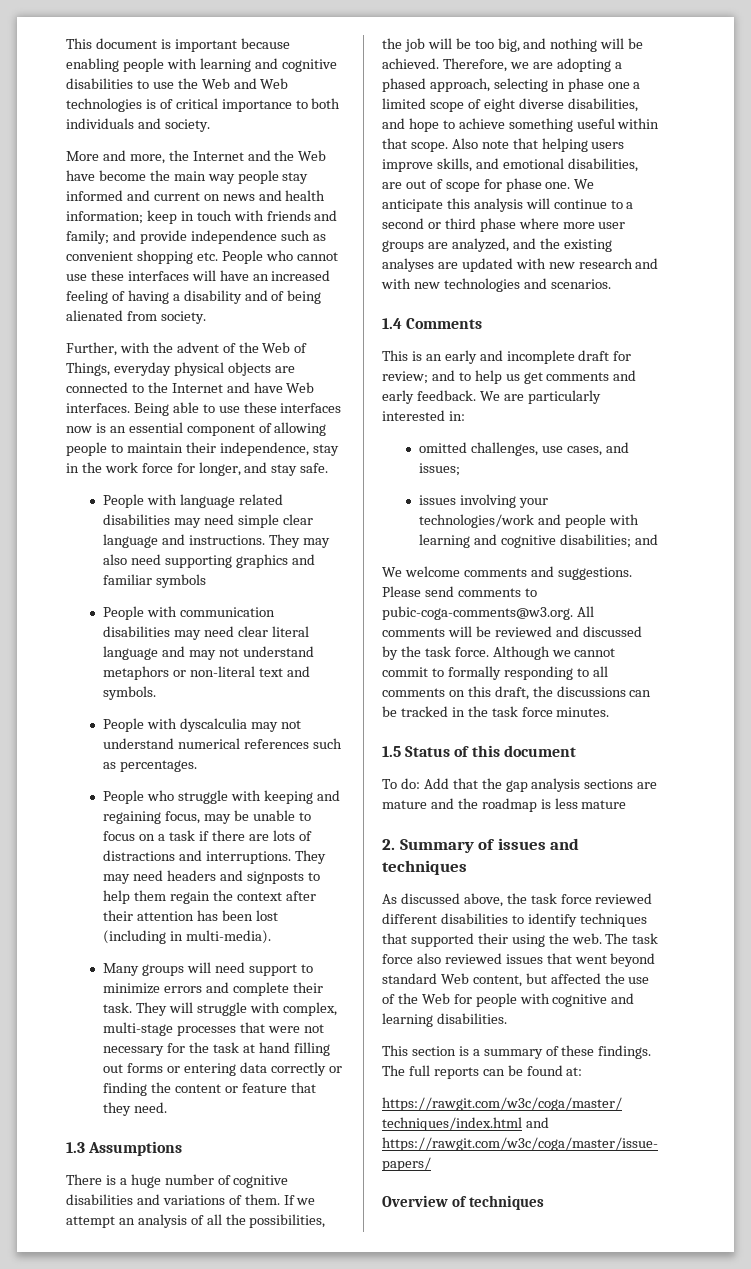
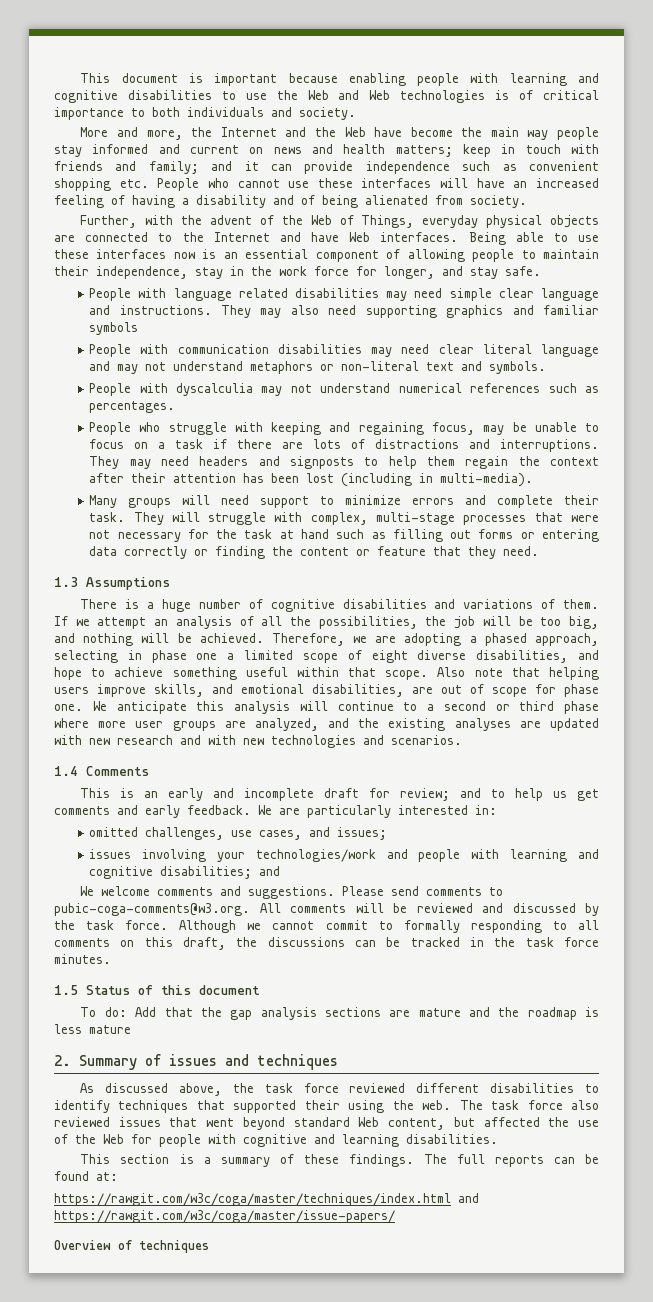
- More and more, the Internet and the Web have become the main way people stay informed and current on news and health information; keep in touch with friends and family; and provide independence such as convenient shopping etc. People who cannot use these interfaces will have an increased feeling of having a disability and of being alienated from society.
+ More and more, the Internet and the Web have become the main way people stay informed and current on news and health matters; keep in touch with friends and family; and it can provide independence such as convenient shopping etc. People who cannot use these interfaces will have an increased feeling of having a disability and of being alienated from society.
- They will struggle with complex, multi-stage processes that were not necessary for the task at hand filling out forms or entering data correctly or finding the content or feature that they need.
+ They will struggle with complex, multi-stage processes that were not necessary for the task at hand such as filling out forms or entering data correctly or finding the content or feature that they need.

